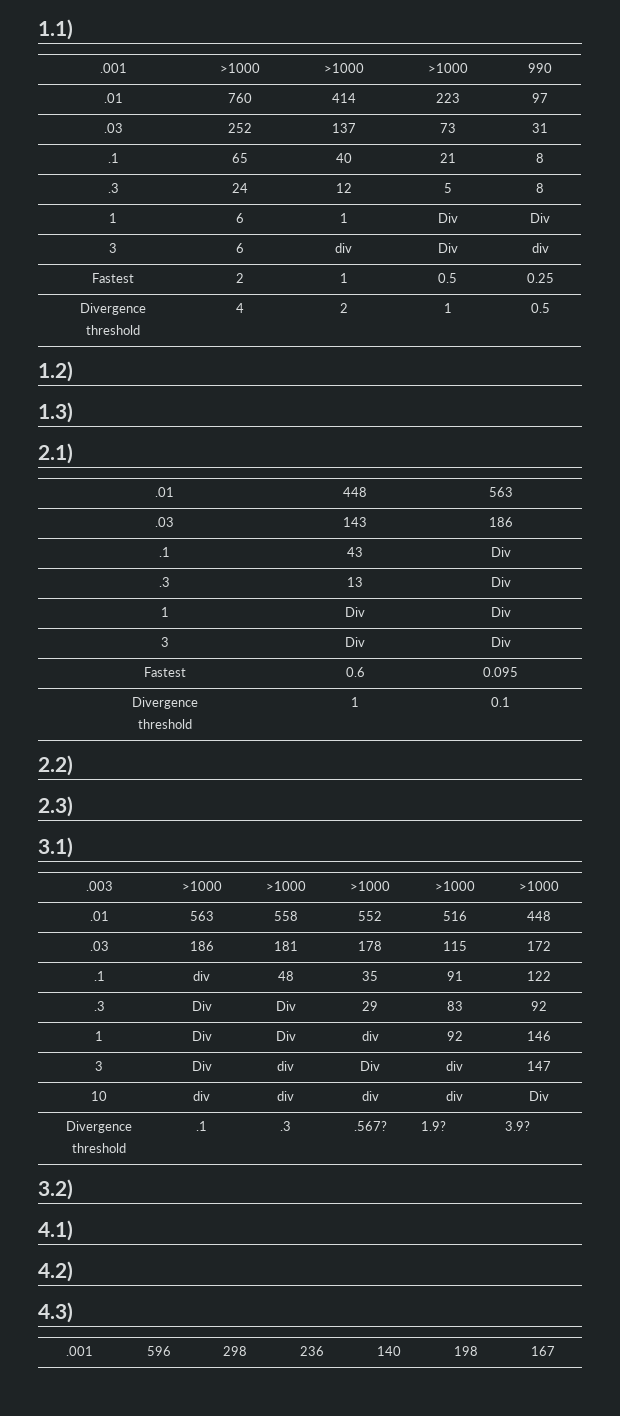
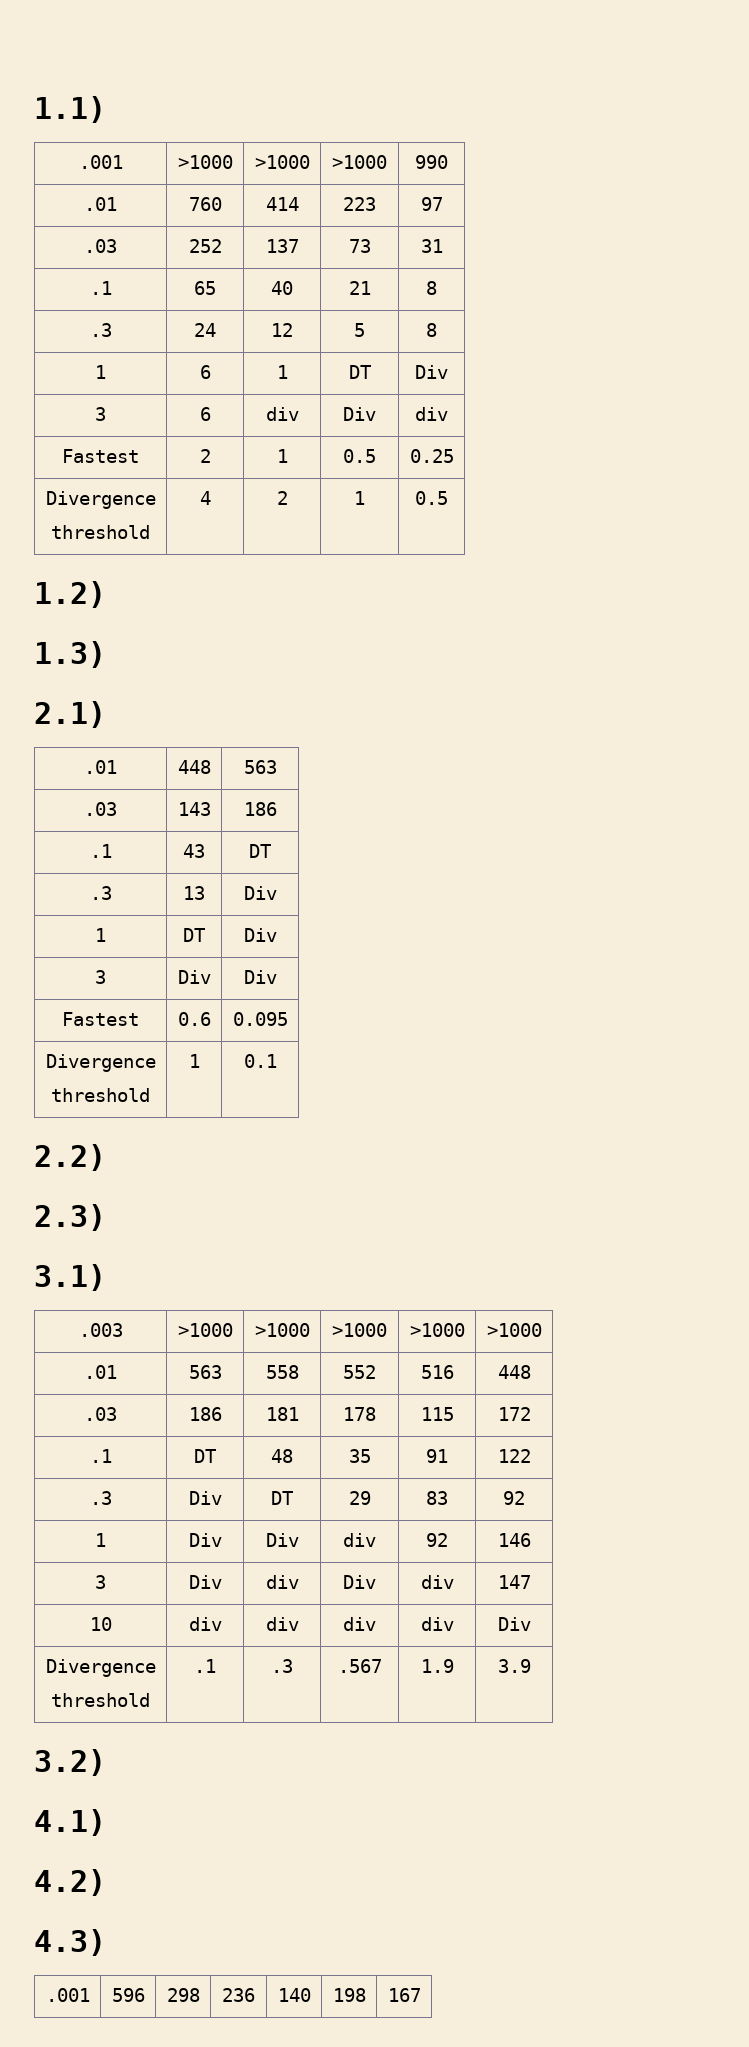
- 1 | 6 | 1 | Div | Div
+ 1 | 6 | 1 | DT | Div
- .1 | 43 | Div
+ .1 | 43 | DT
  .3 | 13 | Div
- 1 | Div | Div
+ 1 | DT | Div
- .1 | div | 48 | 35 | 91 | 122
+ .1 | DT | 48 | 35 | 91 | 122
- .3 | Div | Div | 29 | 83 | 92
+ .3 | Div | DT | 29 | 83 | 92
  10 | div | div | div | div | Div
  Divergence
- threshold | .1 | .3 | .567? | 1.9? | 3.9?
+ threshold | .1 | .3 | .567 | 1.9 | 3.9

